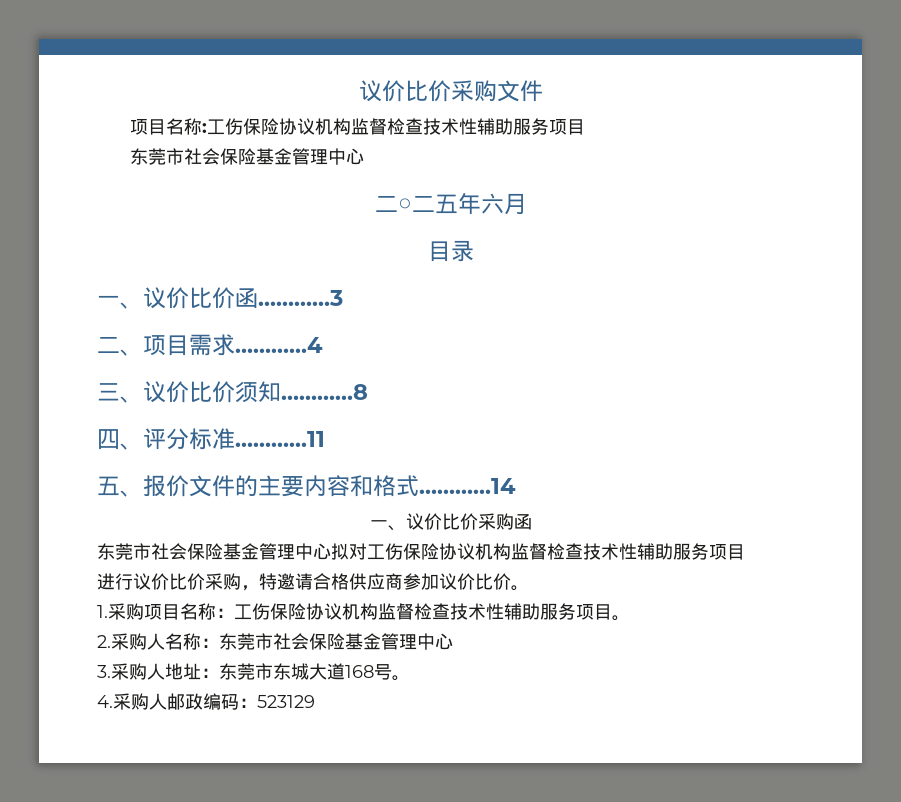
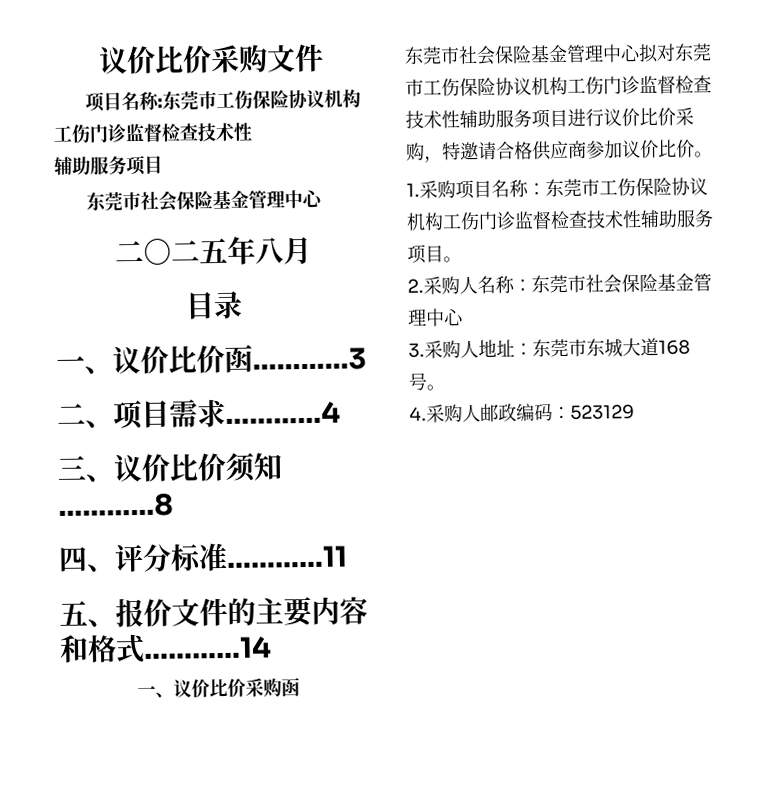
  议价比价采购文件
- 项目名称:工伤保险协议机构监督检查技术性辅助服务项目
+ 项目名称:东莞市工伤保险协议机构工伤门诊监督检查技术性
+ 辅助服务项目
- 二○二五年六月
+ 二○二五年八月
- 东莞市社会保险基金管理中心拟对工伤保险协议机构监督检查技术性辅助服务项目
- 进行议价比价采购，特邀请合格供应商参加议价比价。
+ 东莞市社会保险基金管理中心拟对东莞市工伤保险协议机构工伤门诊监督检查技术性辅助服务项目进行议价比价采购，特邀请合格供应商参加议价比价。
- 1.采购项目名称：工伤保险协议机构监督检查技术性辅助服务项目。
+ 1.采购项目名称：东莞市工伤保险协议机构工伤门诊监督检查技术性辅助服务项目。

